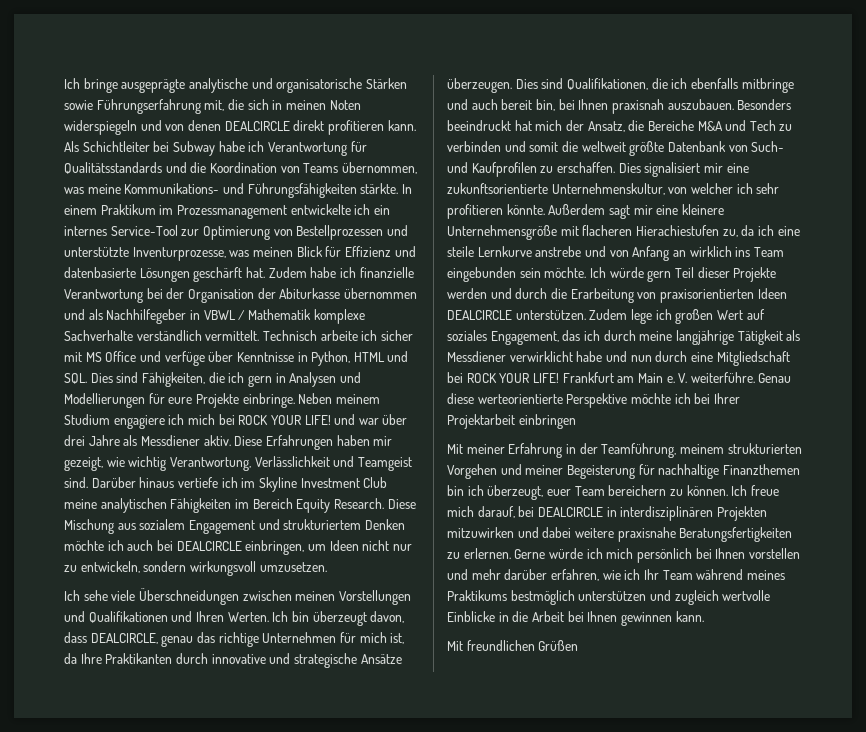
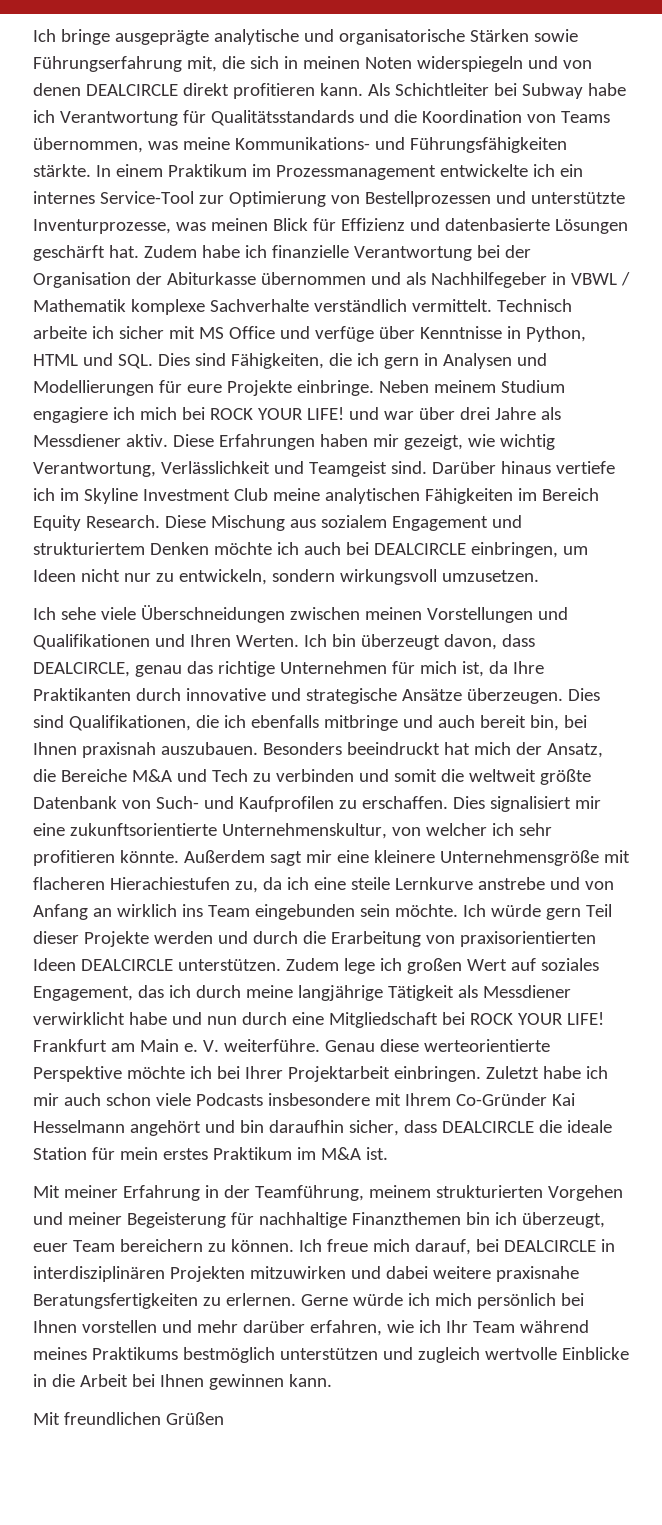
- Genau diese werteorientierte Perspektive möchte ich bei Ihrer Projektarbeit einbringen
+ Genau diese werteorientierte Perspektive möchte ich bei Ihrer Projektarbeit einbringen. Zuletzt habe ich mir auch schon viele Podcasts insbesondere mit Ihrem Co-Gründer Kai Hesselmann angehört und bin daraufhin sicher, dass DEALCIRCLE die ideale Station für mein erstes Praktikum im M&A ist.

